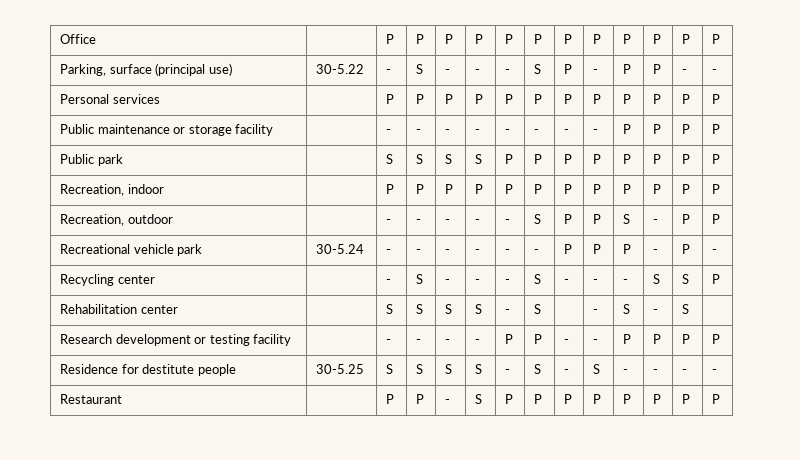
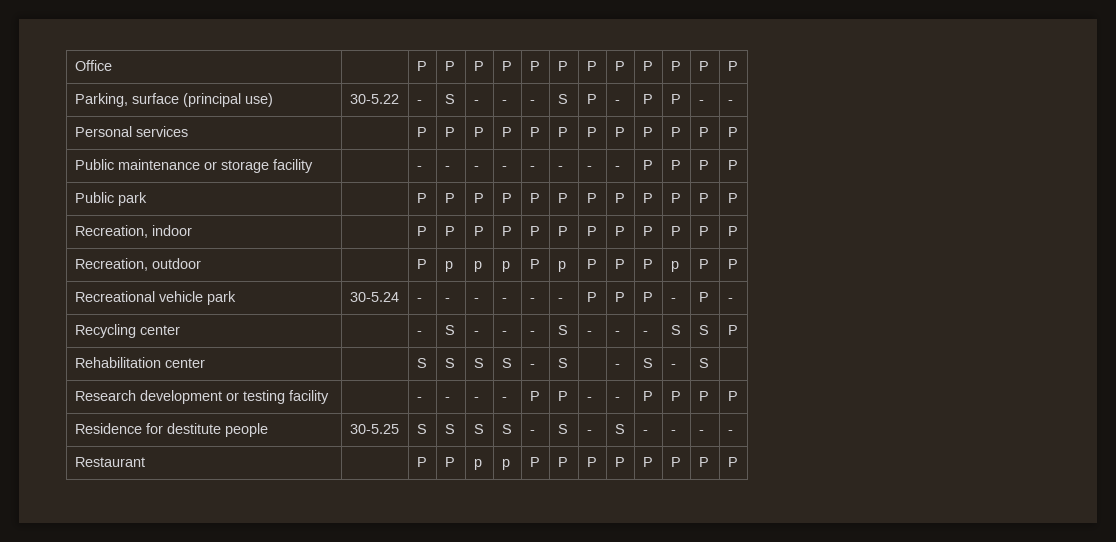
- Public park | | S | S | S | S | P | P | P | P | P | P | P | P
+ Public park | | P | P | P | P | P | P | P | P | P | P | P | P
- Recreation, outdoor | | - | - | - | - | - | S | P | P | S | - | P | P
+ Recreation, outdoor | | P | p | p | p | P | p | P | P | P | p | P | P
- Restaurant | | P | P | - | S | P | P | P | P | P | P | P | P
+ Restaurant | | P | P | p | p | P | P | P | P | P | P | P | P

